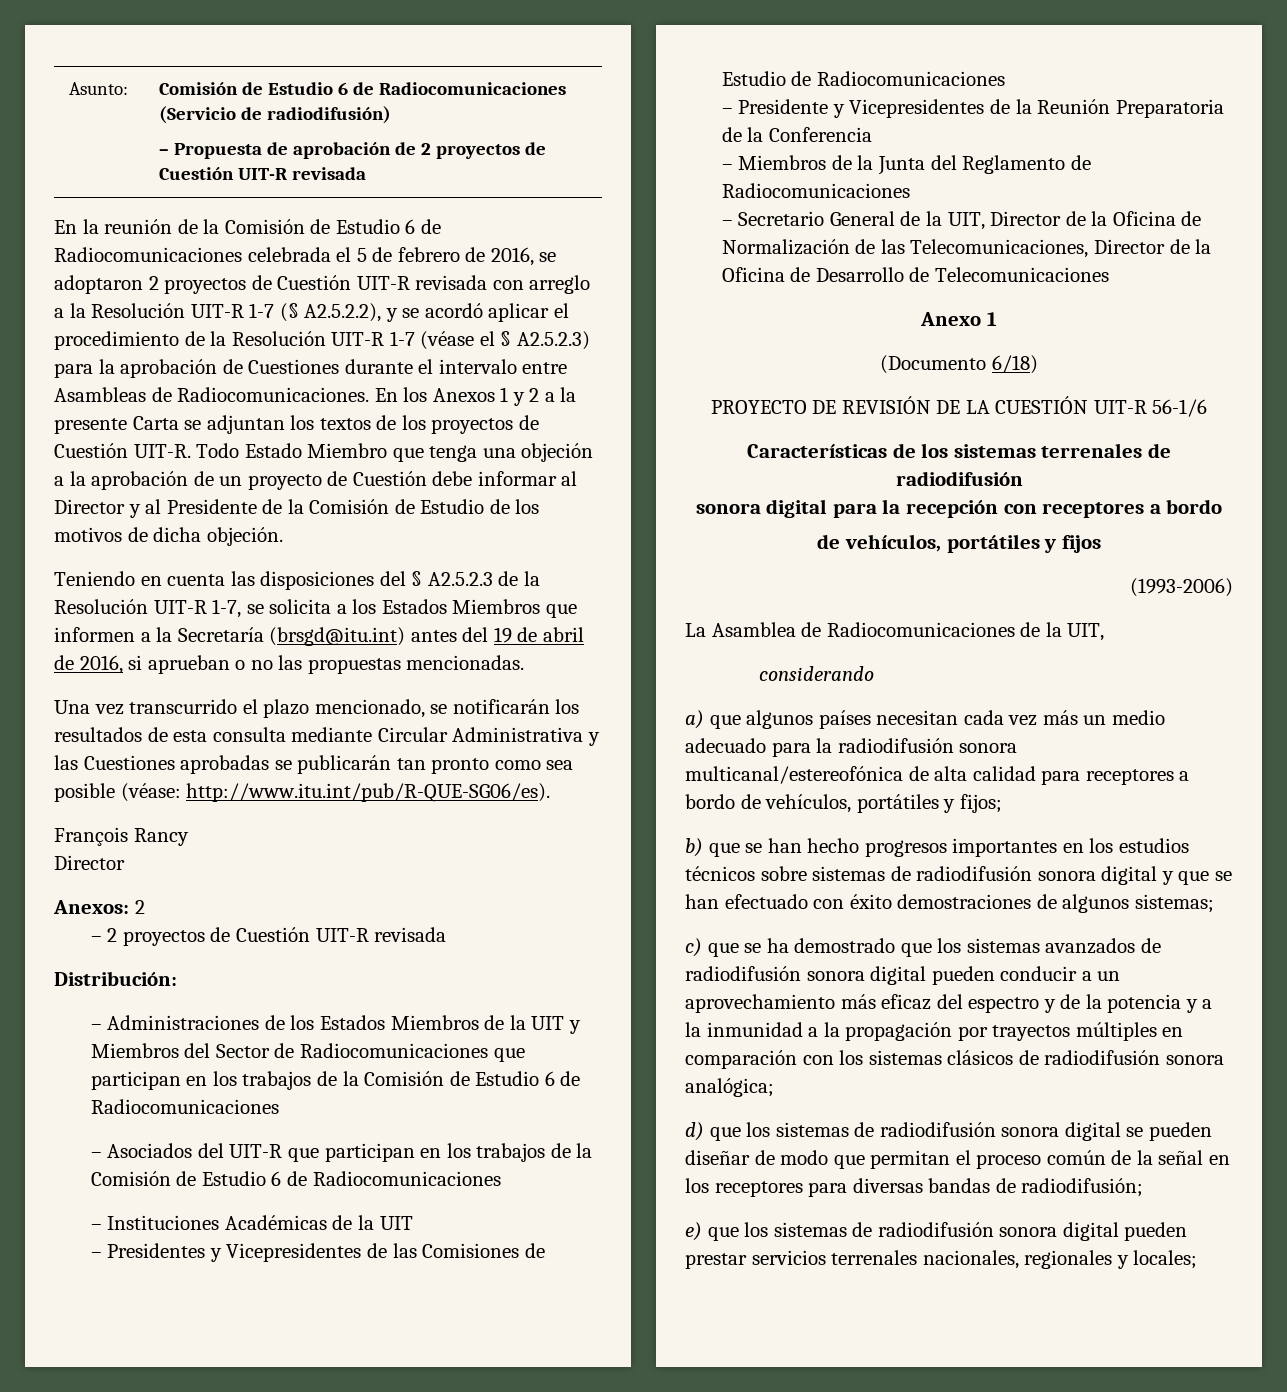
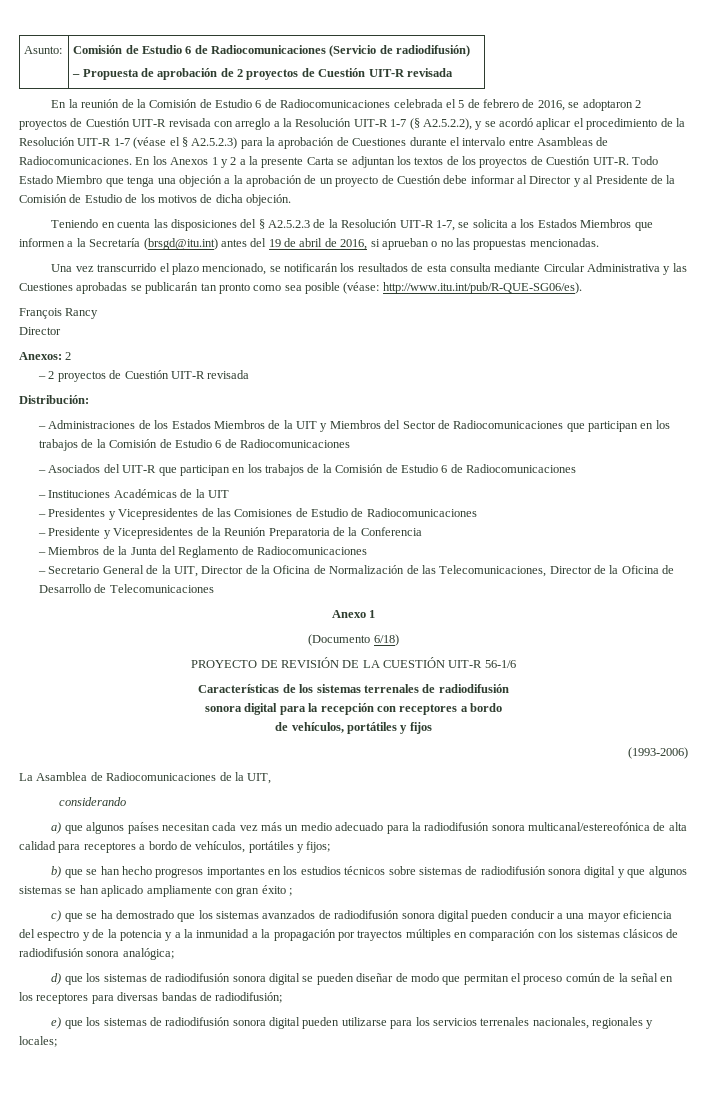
- b) que se han hecho progresos importantes en los estudios técnicos sobre sistemas de radiodifusión sonora digital y que se han efectuado con éxito demostraciones de algunos sistemas;
+ b) que se han hecho progresos importantes en los estudios técnicos sobre sistemas de radiodifusión sonora digital y que algunos sistemas se han aplicado ampliamente con gran éxito ;
- c) que se ha demostrado que los sistemas avanzados de radiodifusión sonora digital pueden conducir a un aprovechamiento más eficaz del espectro y de la potencia y a la inmunidad a la propagación por trayectos múltiples en comparación con los sistemas clásicos de radiodifusión sonora analógica;
+ c) que se ha demostrado que los sistemas avanzados de radiodifusión sonora digital pueden conducir a una mayor eficiencia del espectro y de la potencia y a la inmunidad a la propagación por trayectos múltiples en comparación con los sistemas clásicos de radiodifusión sonora analógica;
- e) que los sistemas de radiodifusión sonora digital pueden prestar servicios terrenales nacionales, regionales y locales;
+ e) que los sistemas de radiodifusión sonora digital pueden utilizarse para los servicios terrenales nacionales, regionales y locales;

